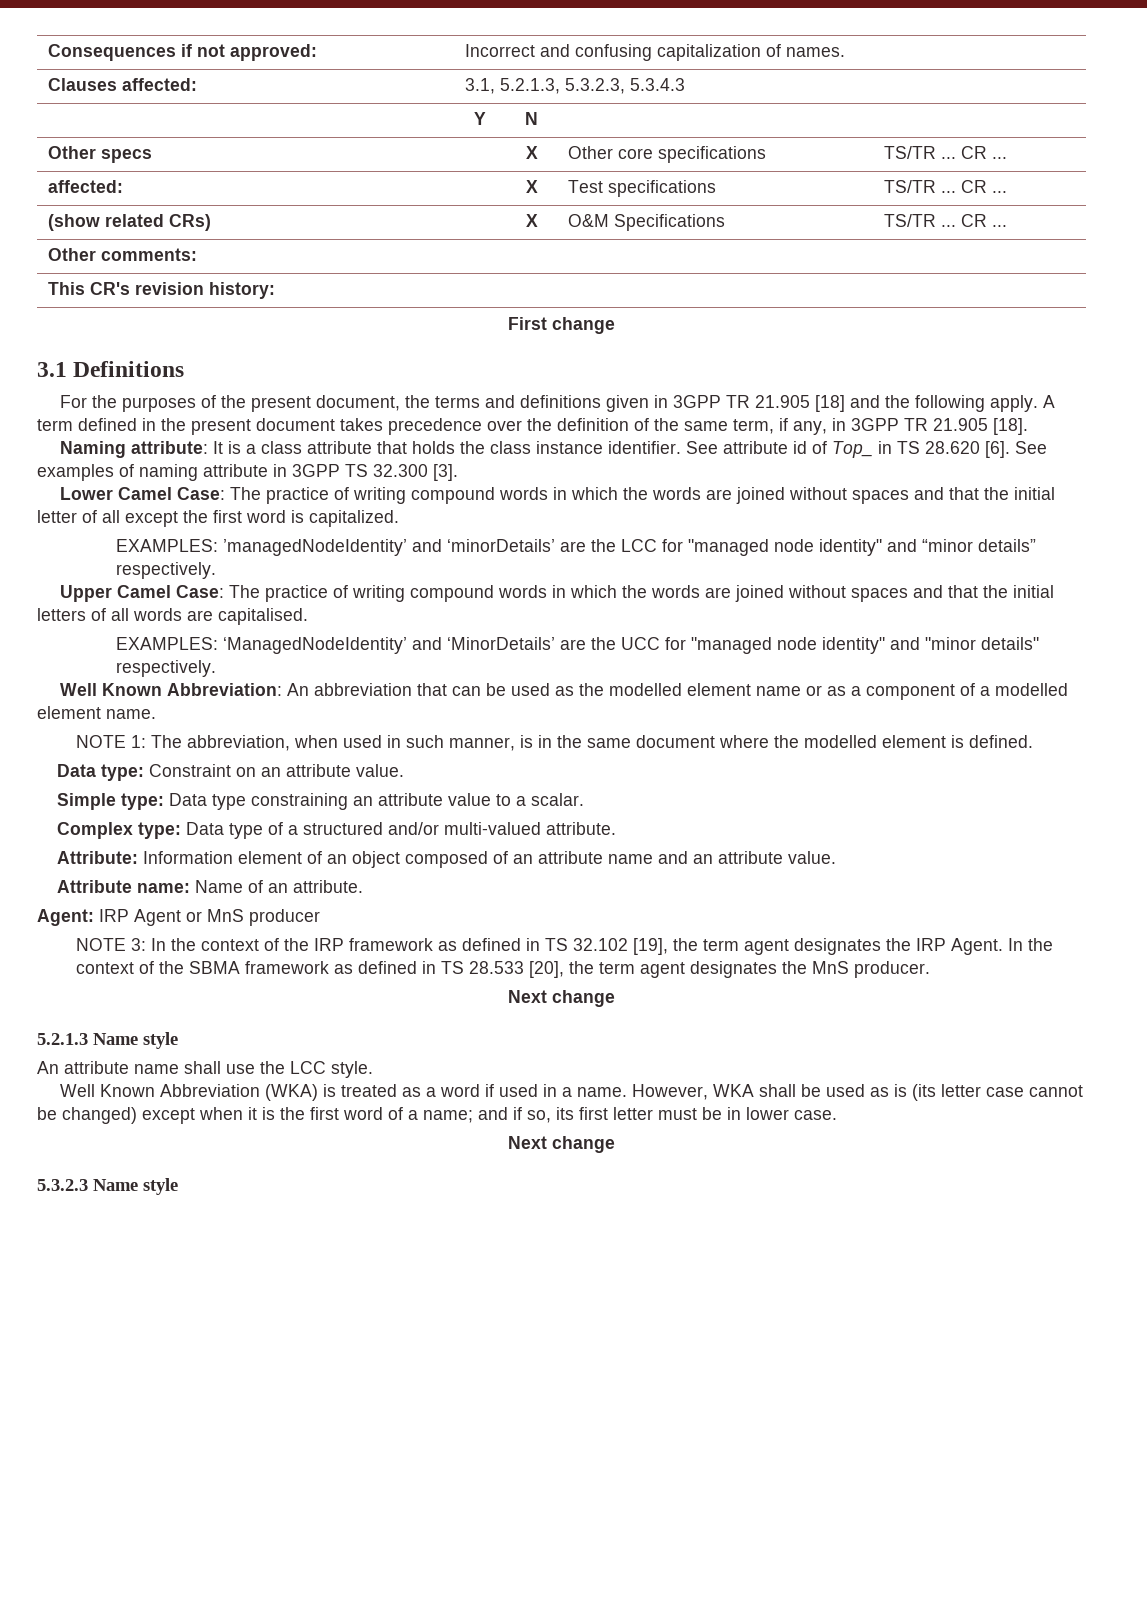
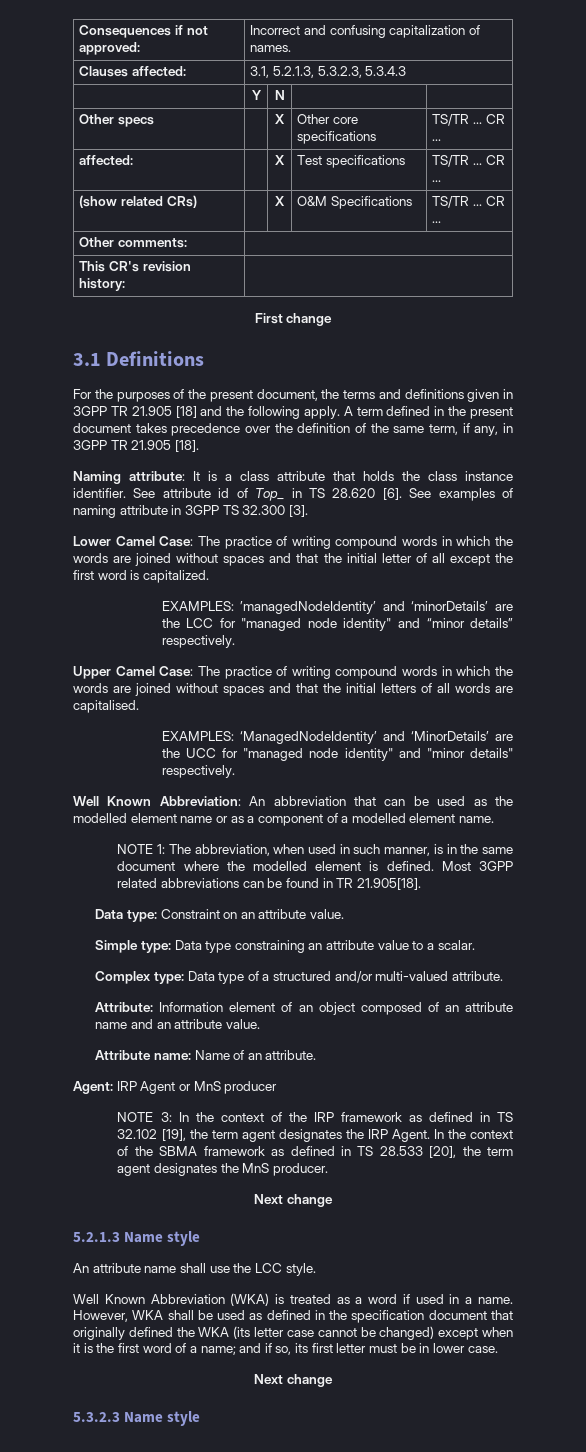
+ Most 3GPP related abbreviations can be found in TR 21.905[18].
- However, WKA shall be used as is (its letter case cannot be changed) except when it is the first word of a name; and if so, its first letter must be in lower case.
+ However, WKA shall be used as defined in the specification document that originally defined the WKA (its letter case cannot be changed) except when it is the first word of a name; and if so, its first letter must be in lower case.

